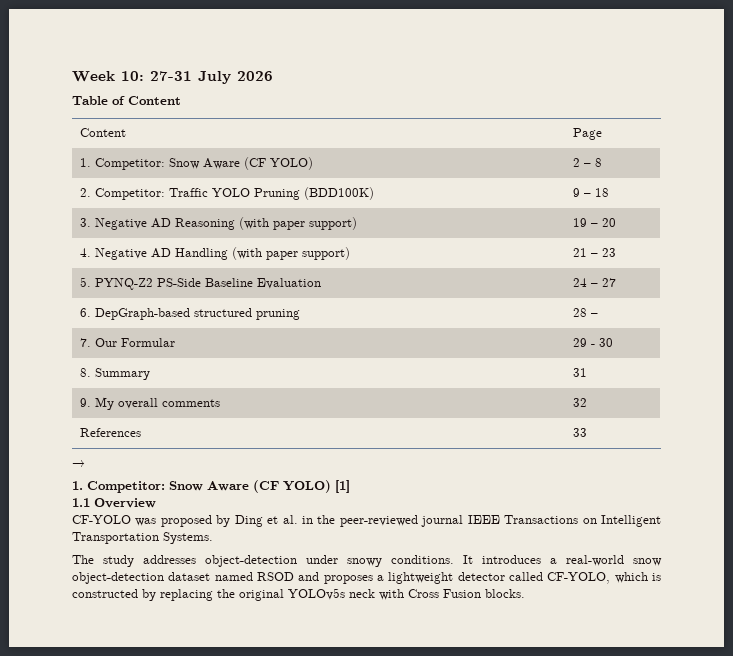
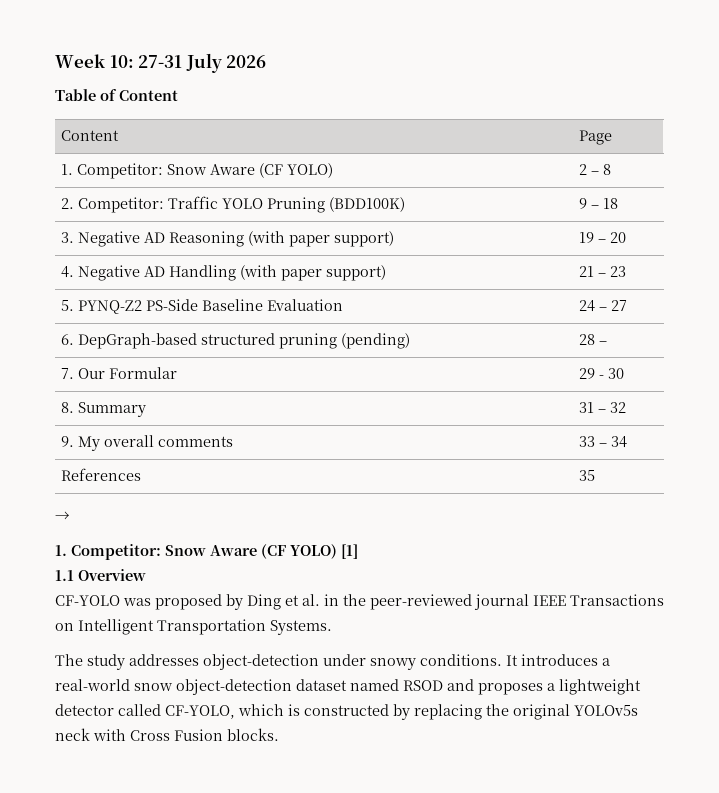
- 6. DepGraph-based structured pruning | 28 –
+ 6. DepGraph-based structured pruning (pending) | 28 –
- 8. Summary | 31
+ 8. Summary | 31 – 32
- 9. My overall comments | 32
+ 9. My overall comments | 33 – 34
- References | 33
+ References | 35

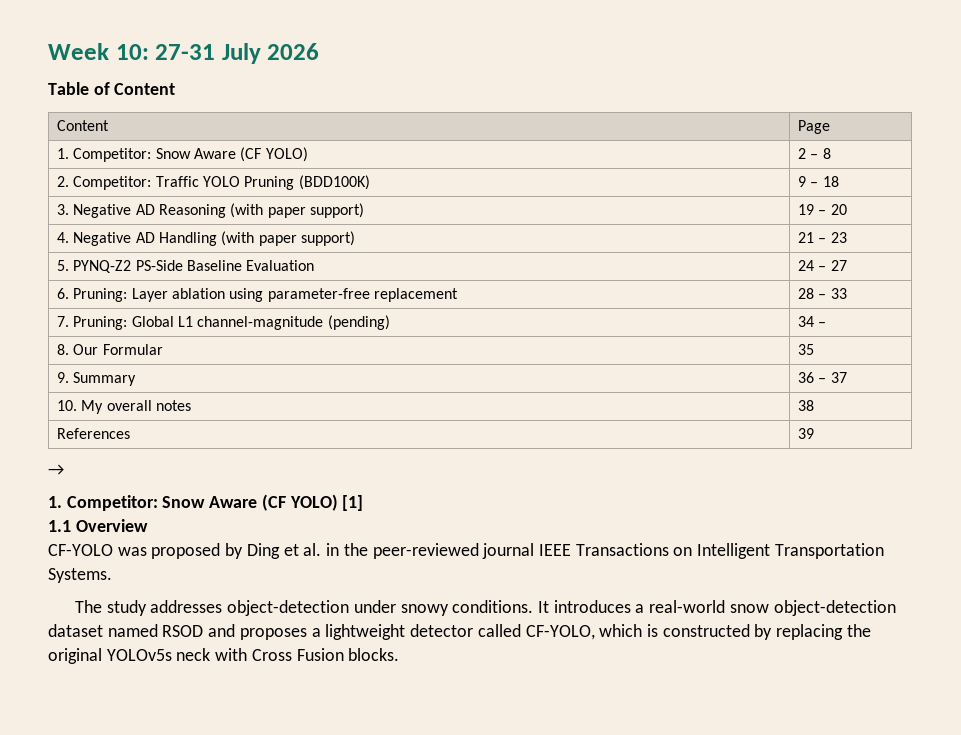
- 6. DepGraph-based structured pruning (pending) | 28 –
+ 6. Pruning: Layer ablation using parameter-free replacement | 28 – 33
- 7. Our Formular | 29 - 30
- 8. Summary | 31 – 32
- 9. My overall comments | 33 – 34
+ 7. Pruning: Global L1 channel-magnitude (pending) | 34 –
+ 8. Our Formular | 35
+ 9. Summary | 36 – 37
+ 10. My overall notes | 38
- References | 35
+ References | 39

